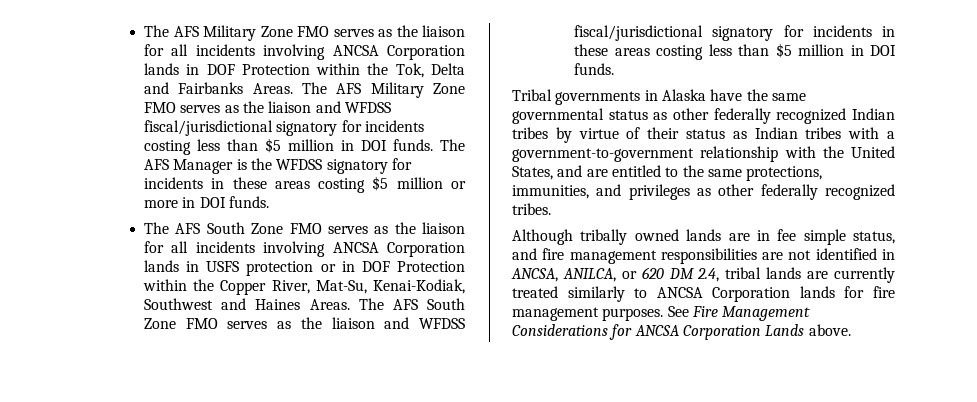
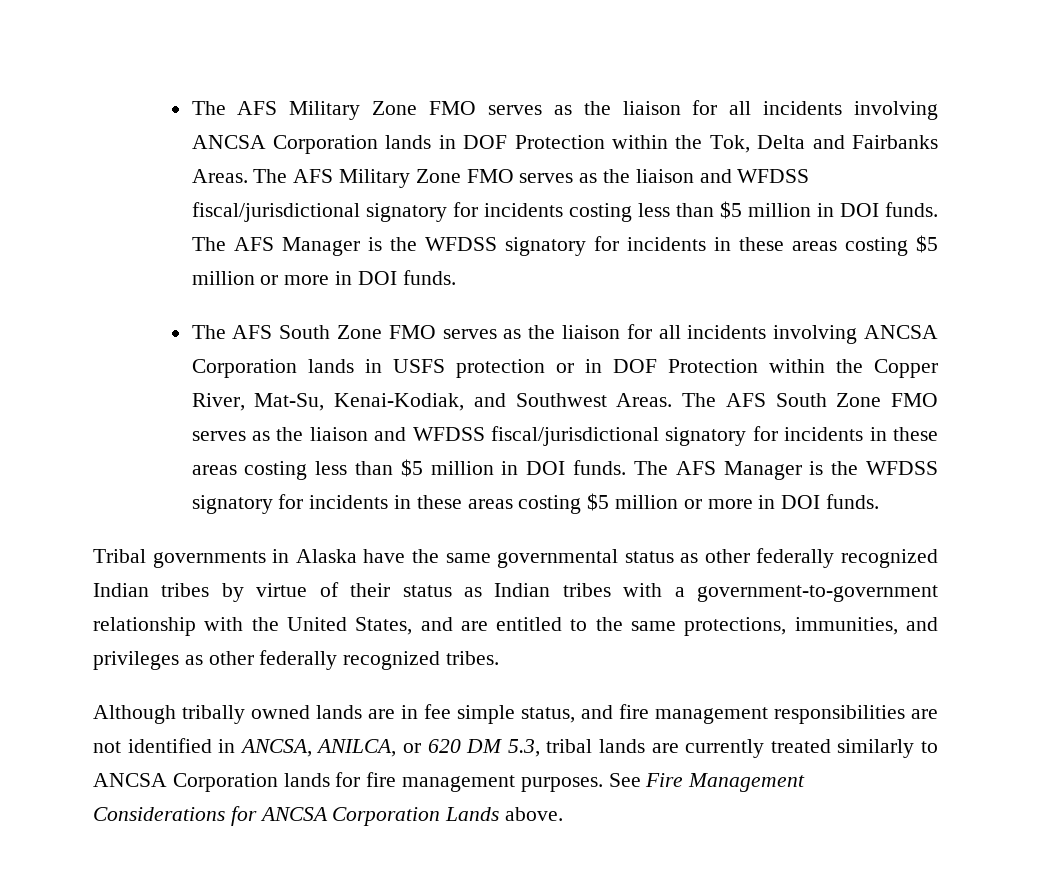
- The AFS South Zone FMO serves as the liaison for all incidents involving ANCSA Corporation lands in USFS protection or in DOF Protection within the Copper River, Mat-Su, Kenai-Kodiak, Southwest and Haines Areas.
+ The AFS South Zone FMO serves as the liaison for all incidents involving ANCSA Corporation lands in USFS protection or in DOF Protection within the Copper River, Mat-Su, Kenai-Kodiak, and Southwest Areas.
- The AFS South Zone FMO serves as the liaison and WFDSS fiscal/jurisdictional signatory for incidents in these areas costing less than $5 million in DOI funds.
+ The AFS South Zone FMO serves as the liaison and WFDSS fiscal/jurisdictional signatory for incidents in these areas costing less than $5 million in DOI funds. The AFS Manager is the WFDSS signatory for incidents in these areas costing $5 million or more in DOI funds.
- Although tribally owned lands are in fee simple status, and fire management responsibilities are not identified in ANCSA, ANILCA, or 620 DM 2.4, tribal lands are currently treated similarly to ANCSA Corporation lands for fire management purposes.
+ Although tribally owned lands are in fee simple status, and fire management responsibilities are not identified in ANCSA, ANILCA, or 620 DM 5.3, tribal lands are currently treated similarly to ANCSA Corporation lands for fire management purposes.

